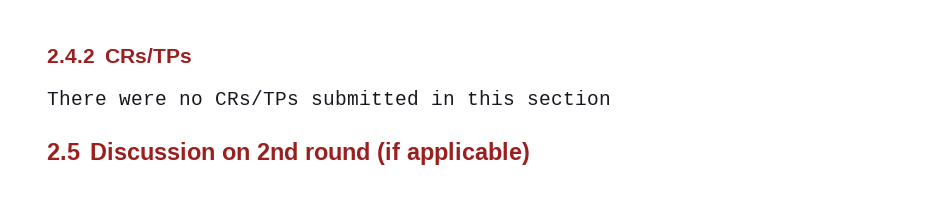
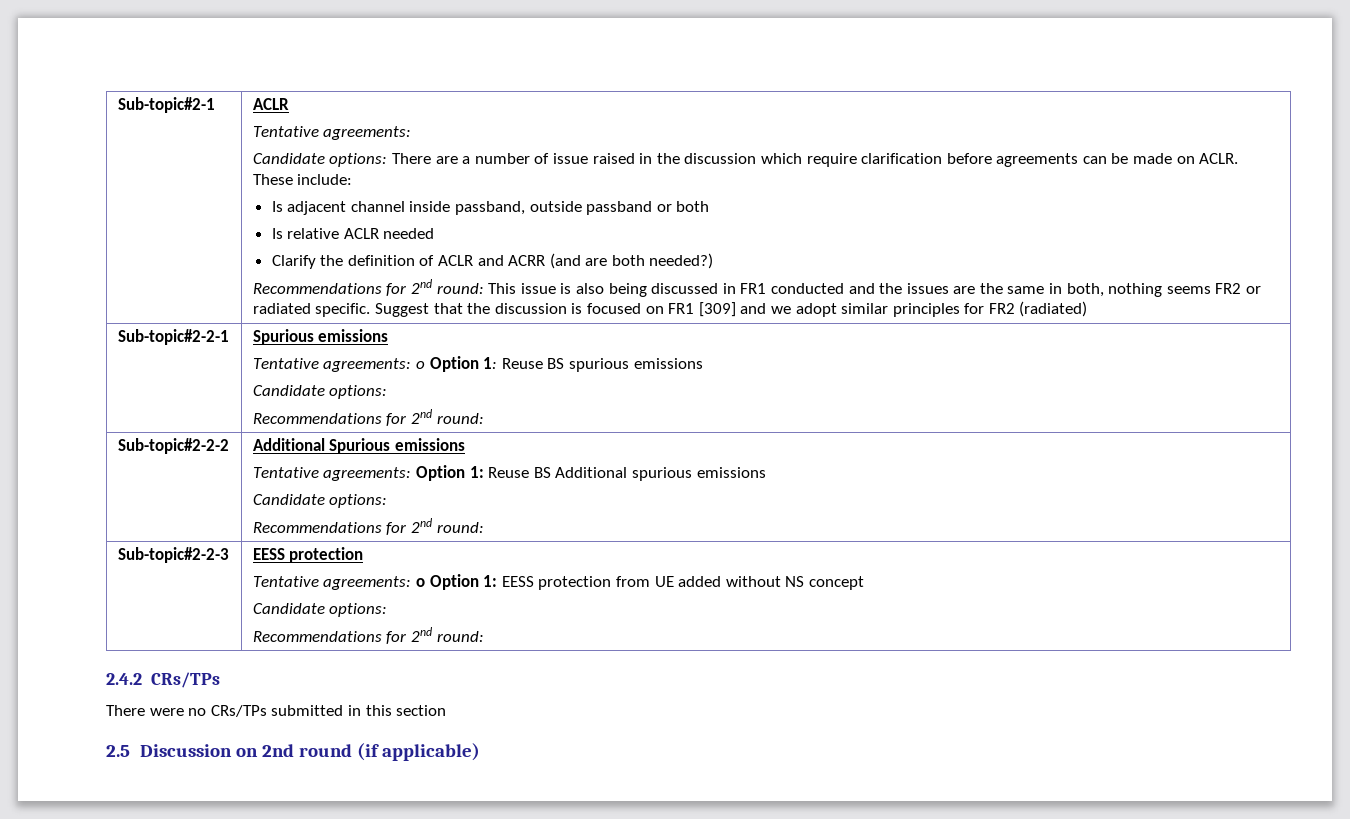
+ Sub-topic#2-1 | ACLR
+ Tentative agreements:
+ Candidate options: There are a number of issue raised in the discussion which require clarification before agreements can be made on ACLR. These include:
+ Is adjacent channel inside passband, outside passband or both
+ Is relative ACLR needed
+ Clarify the definition of ACLR and ACRR (and are both needed?)
+ Recommendations for 2nd round: This issue is also being discussed in FR1 conducted and the issues are the same in both, nothing seems FR2 or radiated specific. Suggest that the discussion is focused on FR1 [309] and we adopt similar principles for FR2 (radiated)
+ Sub-topic#2-2-1 | Spurious emissions
+ Tentative agreements: o Option 1: Reuse BS spurious emissions
+ Candidate options:
+ Recommendations for 2nd round:
+ Sub-topic#2-2-2 | Additional Spurious emissions
+ Tentative agreements: Option 1: Reuse BS Additional spurious emissions
+ Candidate options:
+ Recommendations for 2nd round:
+ Sub-topic#2-2-3 | EESS protection
+ Tentative agreements: o Option 1: EESS protection from UE added without NS concept
+ Candidate options:
+ Recommendations for 2nd round:

